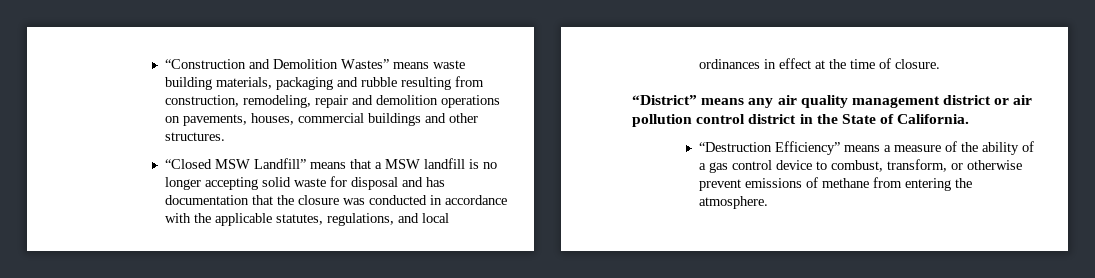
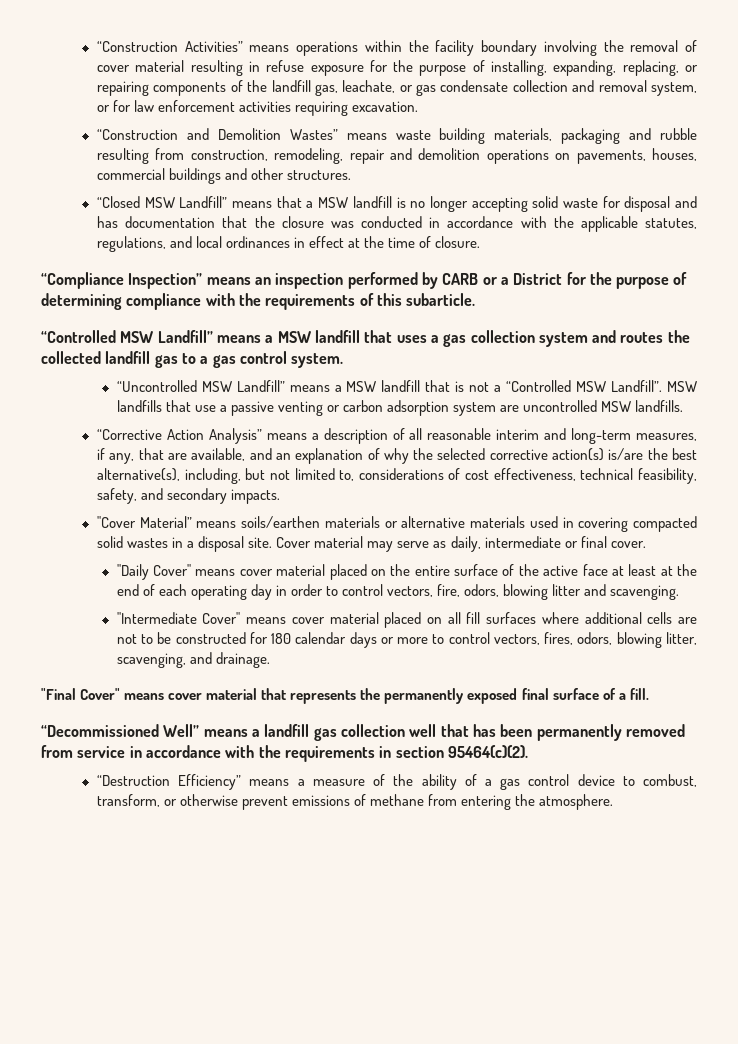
+ “Construction Activities” means operations within the facility boundary involving the removal of cover material resulting in refuse exposure for the purpose of installing, expanding, replacing, or repairing components of the landfill gas, leachate, or gas condensate collection and removal system, or for law enforcement activities requiring excavation.
- “District” means any air quality management district or air pollution control district in the State of California.
+ “Compliance Inspection” means an inspection performed by CARB or a District for the purpose of determining compliance with the requirements of this subarticle.
+ “Controlled MSW Landfill” means a MSW landfill that uses a gas collection system and routes the collected landfill gas to a gas control system.
+ “Uncontrolled MSW Landfill” means a MSW landfill that is not a “Controlled MSW Landfill”. MSW landfills that use a passive venting or carbon adsorption system are uncontrolled MSW landfills.
+ “Corrective Action Analysis” means a description of all reasonable interim and long-term measures, if any, that are available, and an explanation of why the selected corrective action(s) is/are the best alternative(s), including, but not limited to, considerations of cost effectiveness, technical feasibility, safety, and secondary impacts.
+ "Cover Material” means soils/earthen materials or alternative materials used in covering compacted solid wastes in a disposal site. Cover material may serve as daily, intermediate or final cover.
+ "Daily Cover" means cover material placed on the entire surface of the active face at least at the end of each operating day in order to control vectors, fire, odors, blowing litter and scavenging.
+ "Intermediate Cover" means cover material placed on all fill surfaces where additional cells are not to be constructed for 180 calendar days or more to control vectors, fires, odors, blowing litter, scavenging, and drainage.
+ "Final Cover" means cover material that represents the permanently exposed final surface of a fill.
+ “Decommissioned Well” means a landfill gas collection well that has been permanently removed from service in accordance with the requirements in section 95464(c)(2).

